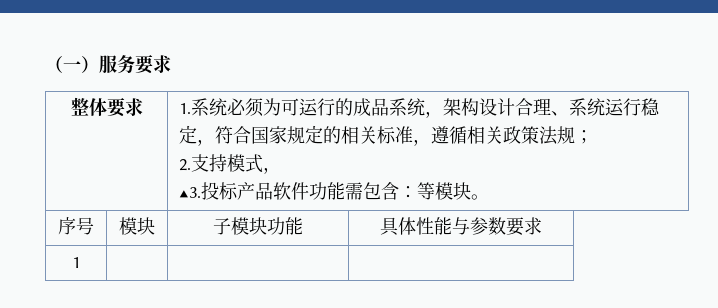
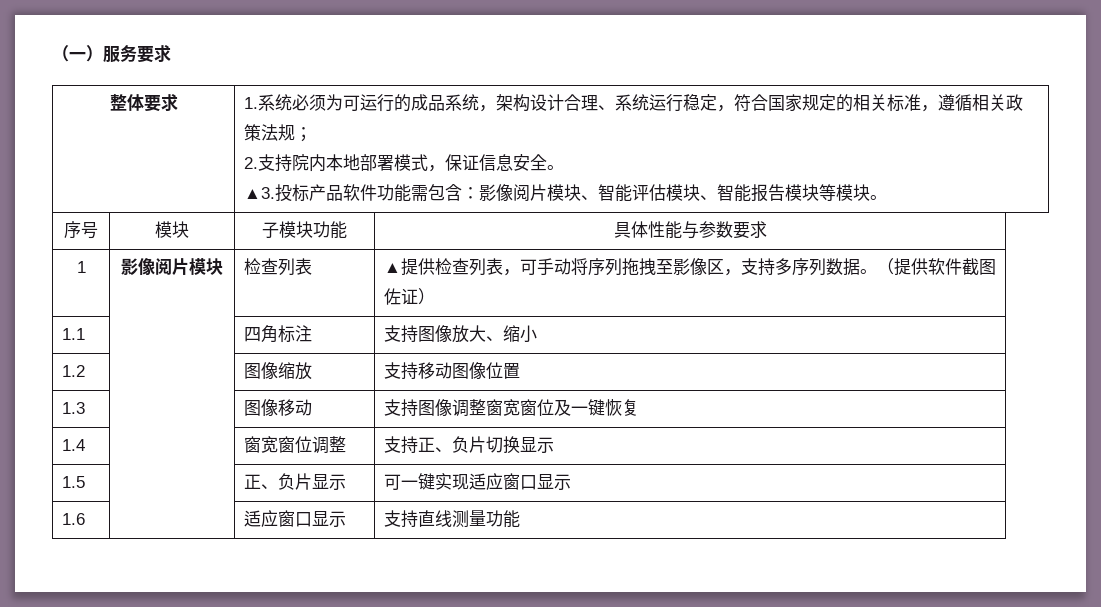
- 2.支持模式，
+ 2.支持院内本地部署模式，保证信息安全。
- 投标产品软件功能需包含：等模块。
+ 投标产品软件功能需包含：影像阅片模块、智能评估模块、智能报告模块等模块。
- 1 | | |
+ 1 | 影像阅片模块 | 检查列表 | ▲提供检查列表，可手动将序列拖拽至影像区，支持多序列数据。（提供软件截图佐证）
+ 1.1 | | 四角标注 | 支持图像放大、缩小
+ 1.2 | | 图像缩放 | 支持移动图像位置
+ 1.3 | | 图像移动 | 支持图像调整窗宽窗位及一键恢复
+ 1.4 | | 窗宽窗位调整 | 支持正、负片切换显示
+ 1.5 | | 正、负片显示 | 可一键实现适应窗口显示
+ 1.6 | | 适应窗口显示 | 支持直线测量功能

